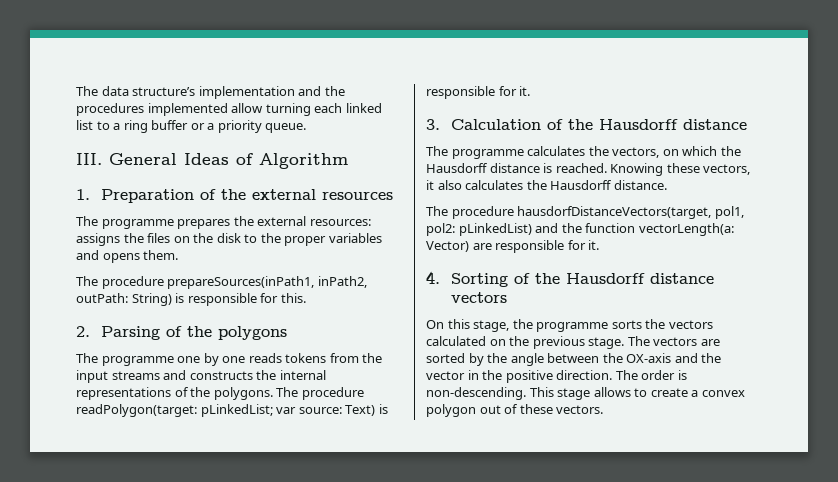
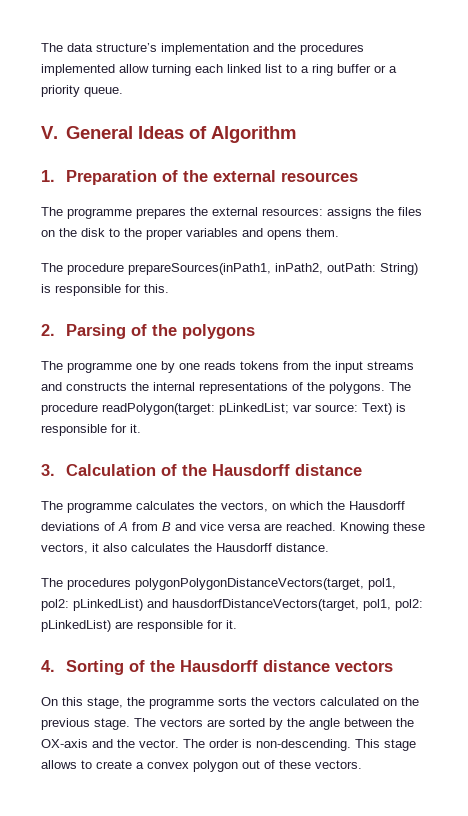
- III. General Ideas of Algorithm
+ V. General Ideas of Algorithm
- The programme calculates the vectors, on which the Hausdorff distance is reached.
+ The programme calculates the vectors, on which the Hausdorff deviations of A from B and vice versa are reached.
- The procedure hausdorfDistanceVectors(target, pol1, pol2: pLinkedList) and the function vectorLength(a: Vector) are responsible for it.
+ The procedures polygonPolygonDistanceVectors(target, pol1, pol2: pLinkedList) and hausdorfDistanceVectors(target, pol1, pol2: pLinkedList) are responsible for it.
- The vectors are sorted by the angle between the OX-axis and the vector in the positive direction.
+ The vectors are sorted by the angle between the OX-axis and the vector.

